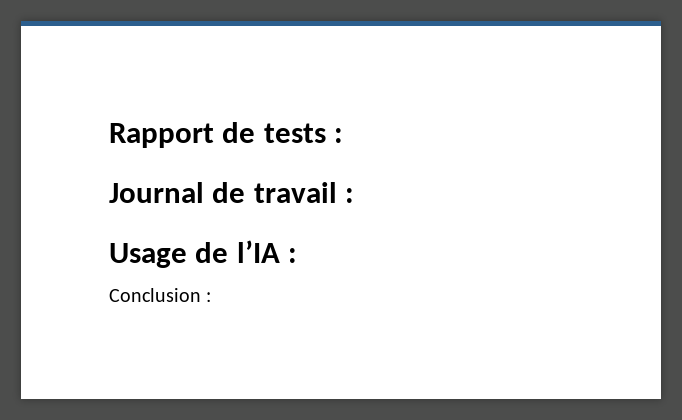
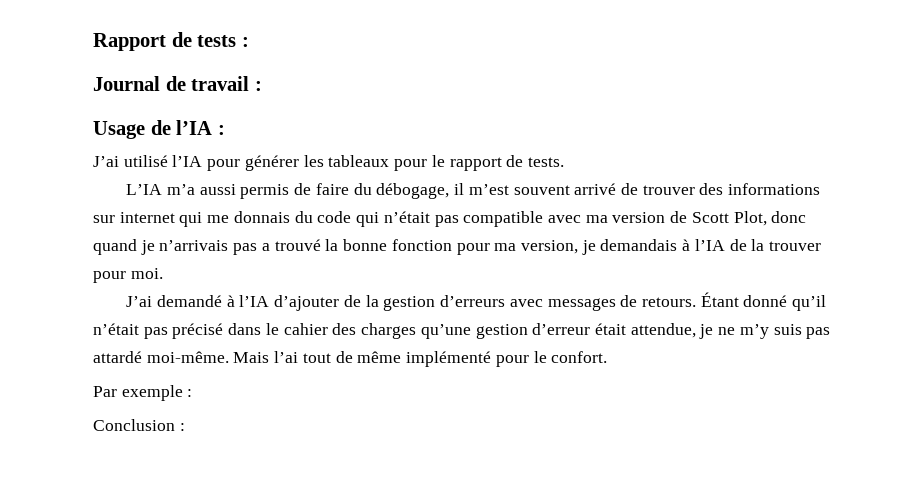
+ J’ai utilisé l’IA pour générer les tableaux pour le rapport de tests.
+ L’IA m’a aussi permis de faire du débogage, il m’est souvent arrivé de trouver des informations sur internet qui me donnais du code qui n’était pas compatible avec ma version de Scott Plot, donc quand je n’arrivais pas a trouvé la bonne fonction pour ma version, je demandais à l’IA de la trouver pour moi.
+ J’ai demandé à l’IA d’ajouter de la gestion d’erreurs avec messages de retours. Étant donné qu’il n’était pas précisé dans le cahier des charges qu’une gestion d’erreur était attendue, je ne m’y suis pas attardé moi-même. Mais l’ai tout de même implémenté pour le confort.
+ Par exemple :

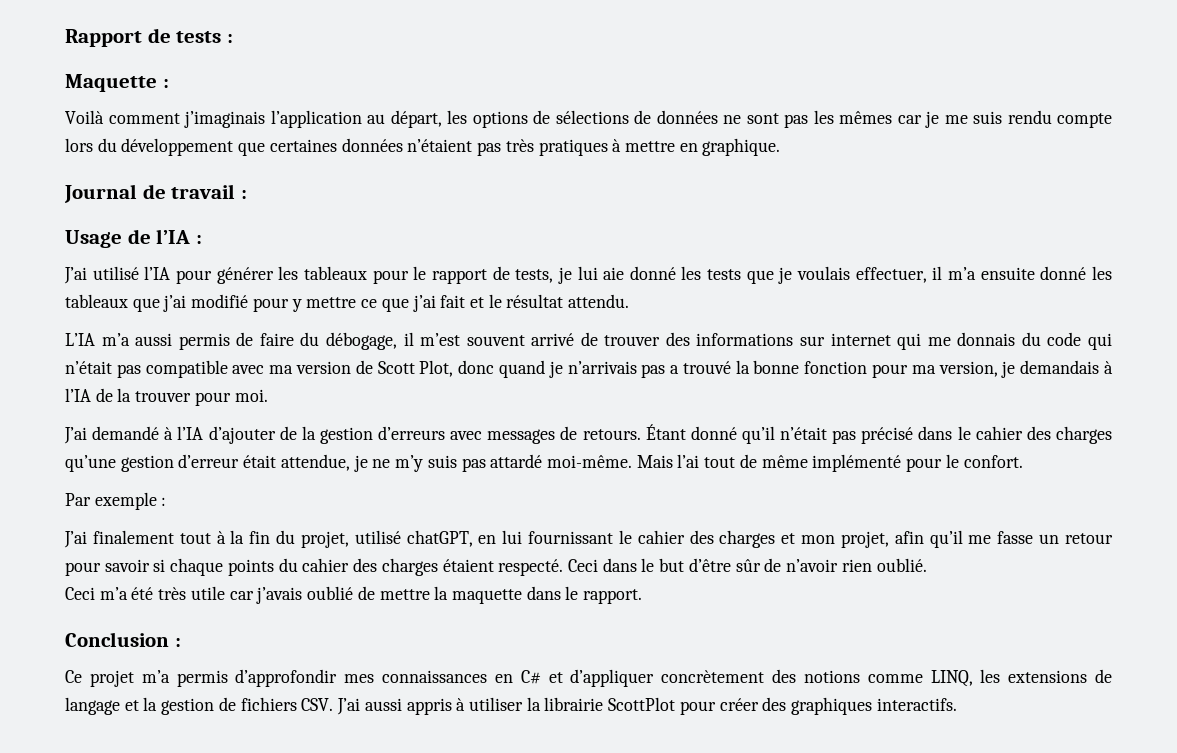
+ Maquette :
+ Voilà comment j’imaginais l’application au départ, les options de sélections de données ne sont pas les mêmes car je me suis rendu compte lors du développement que certaines données n’étaient pas très pratiques à mettre en graphique.
- J’ai utilisé l’IA pour générer les tableaux pour le rapport de tests.
+ J’ai utilisé l’IA pour générer les tableaux pour le rapport de tests, je lui aie donné les tests que je voulais effectuer, il m’a ensuite donné les tableaux que j’ai modifié pour y mettre ce que j’ai fait et le résultat attendu.
+ J’ai finalement tout à la fin du projet, utilisé chatGPT, en lui fournissant le cahier des charges et mon projet, afin qu’il me fasse un retour pour savoir si chaque points du cahier des charges étaient respecté. Ceci dans le but d’être sûr de n’avoir rien oublié.
+ Ceci m’a été très utile car j’avais oublié de mettre la maquette dans le rapport.
  Conclusion :
+ Ce projet m’a permis d’approfondir mes connaissances en C# et d’appliquer concrètement des notions comme LINQ, les extensions de langage et la gestion de fichiers CSV. J’ai aussi appris à utiliser la librairie ScottPlot pour créer des graphiques interactifs.

